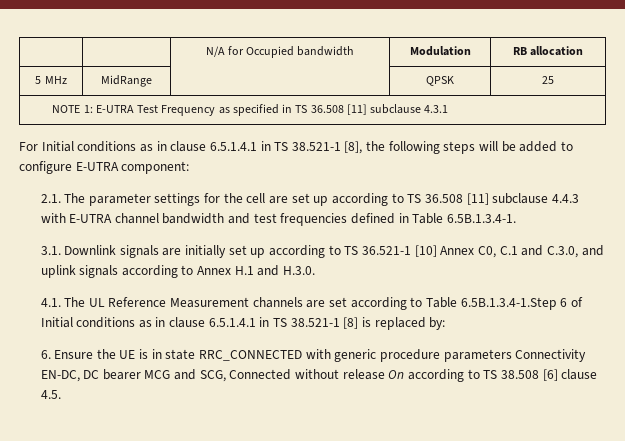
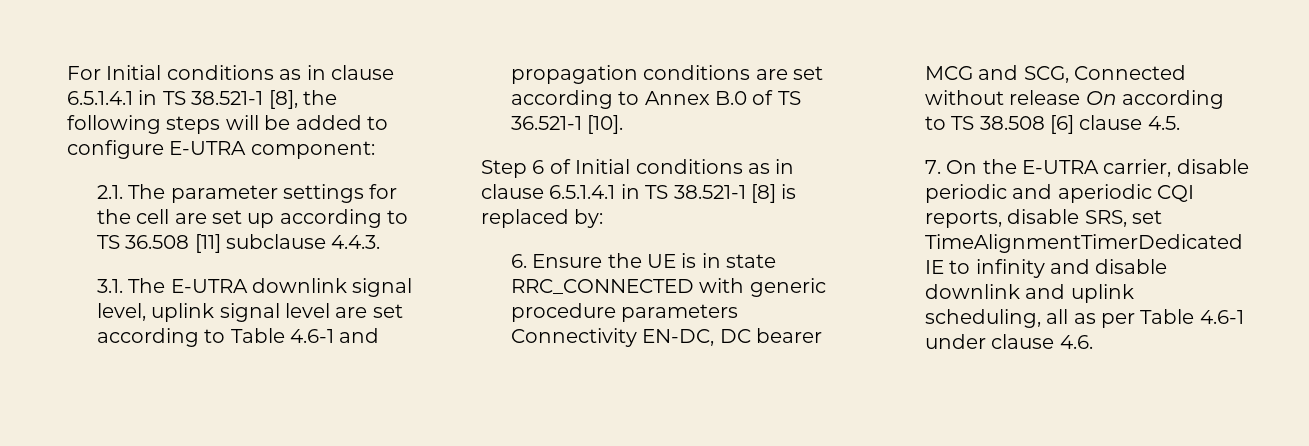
- | | N/A for Occupied bandwidth | Modulation | RB allocation
- 5 MHz | MidRange | | QPSK | 25
- NOTE 1: E-UTRA Test Frequency as specified in TS 36.508 [11] subclause 4.3.1
- 2.1. The parameter settings for the cell are set up according to TS 36.508 [11] subclause 4.4.3 with E-UTRA channel bandwidth and test frequencies defined in Table 6.5B.1.3.4-1.
- 3.1. Downlink signals are initially set up according to TS 36.521-1 [10] Annex C0, C.1 and C.3.0, and uplink signals according to Annex H.1 and H.3.0.
- 4.1. The UL Reference Measurement channels are set according to Table 6.5B.1.3.4-1.Step 6 of Initial conditions as in clause 6.5.1.4.1 in TS 38.521-1 [8] is replaced by:
+ 2.1. The parameter settings for the cell are set up according to TS 36.508 [11] subclause 4.4.3.
+ 3.1. The E-UTRA downlink signal level, uplink signal level are set according to Table 4.6-1 and propagation conditions are set according to Annex B.0 of TS 36.521-1 [10].
+ Step 6 of Initial conditions as in clause 6.5.1.4.1 in TS 38.521-1 [8] is replaced by:
+ 7. On the E-UTRA carrier, disable periodic and aperiodic CQI reports, disable SRS, set TimeAlignmentTimerDedicated IE to infinity and disable downlink and uplink scheduling, all as per Table 4.6-1 under clause 4.6.

